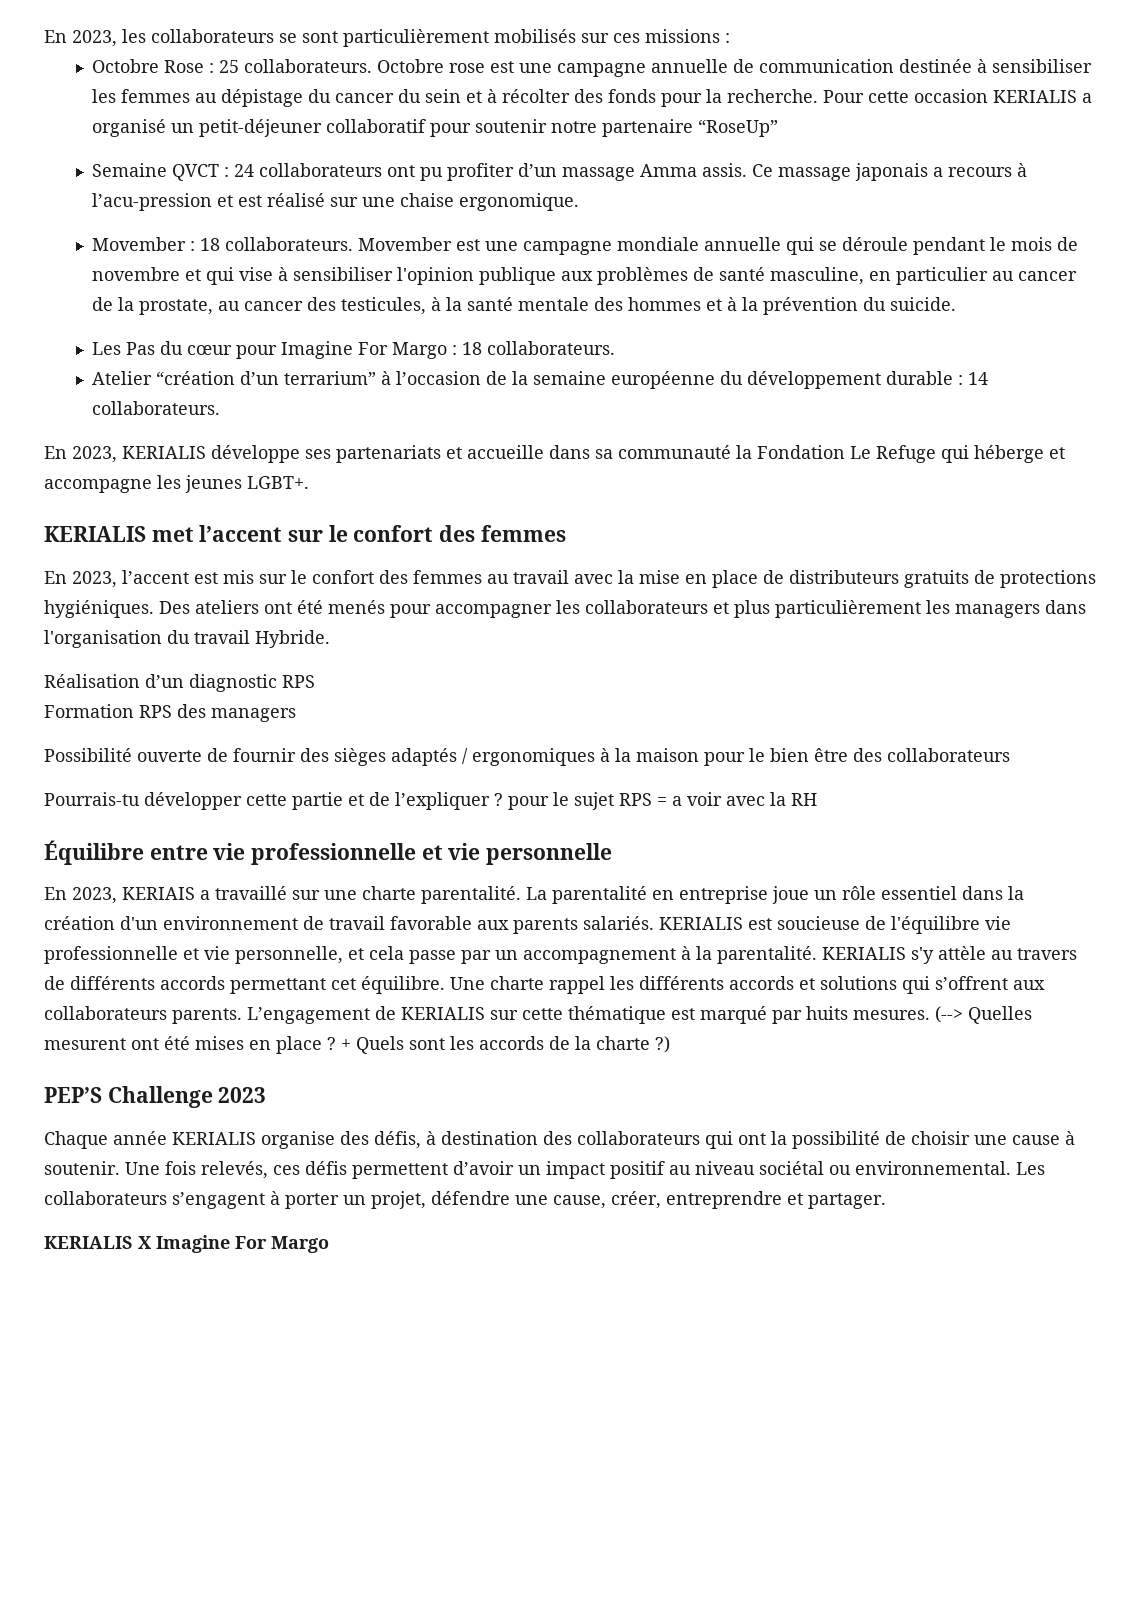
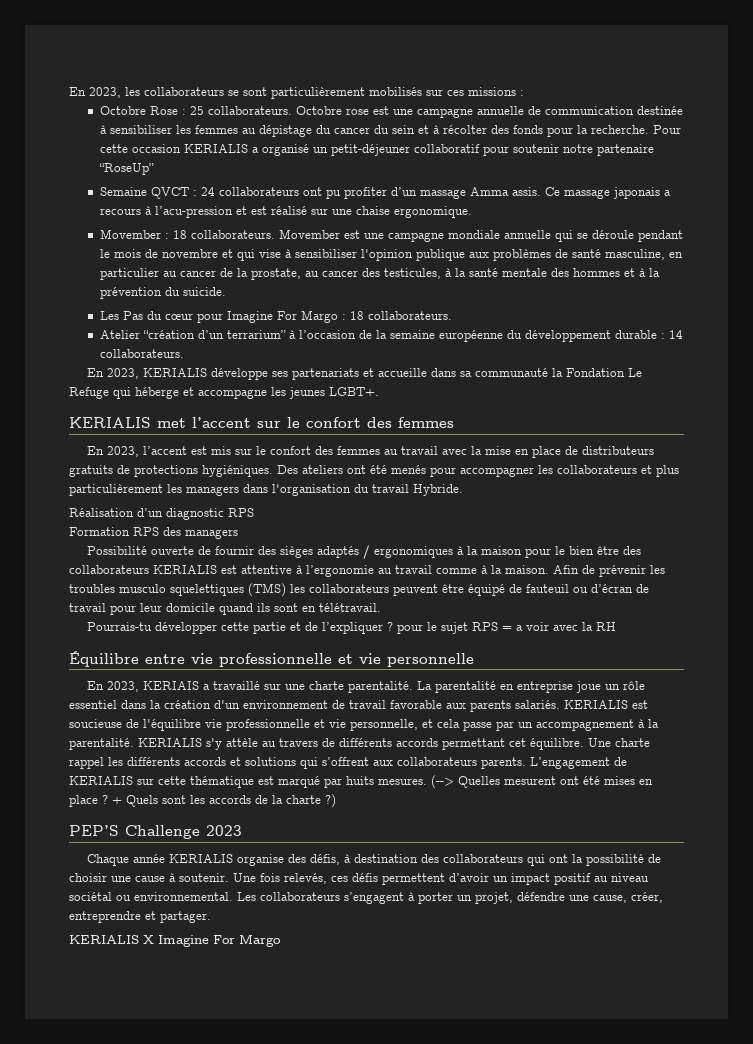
- Possibilité ouverte de fournir des sièges adaptés / ergonomiques à la maison pour le bien être des collaborateurs
+ Possibilité ouverte de fournir des sièges adaptés / ergonomiques à la maison pour le bien être des collaborateurs KERIALIS est attentive à l’ergonomie au travail comme à la maison. Afin de prévenir les troubles musculo squelettiques (TMS) les collaborateurs peuvent être équipé de fauteuil ou d’écran de travail pour leur domicile quand ils sont en télétravail.

